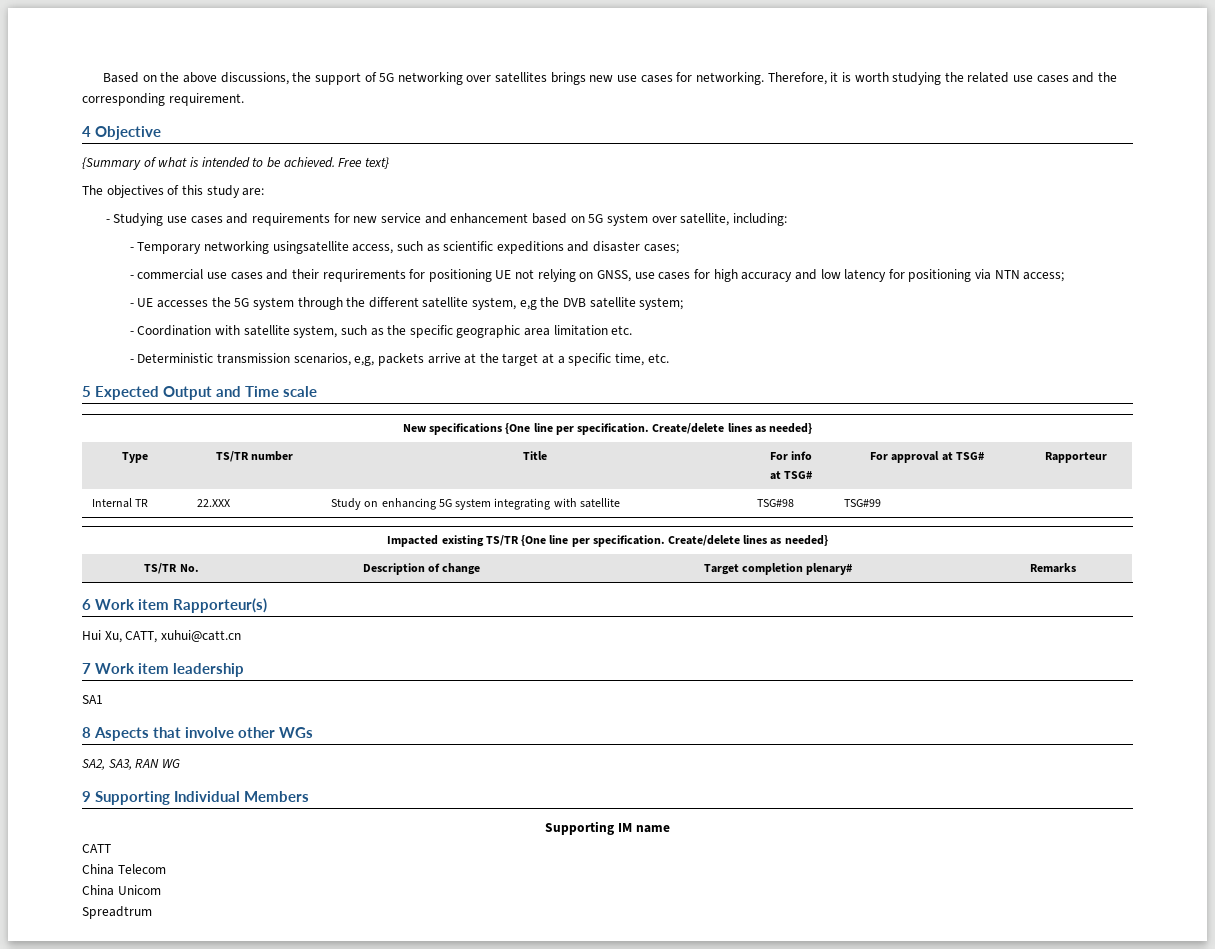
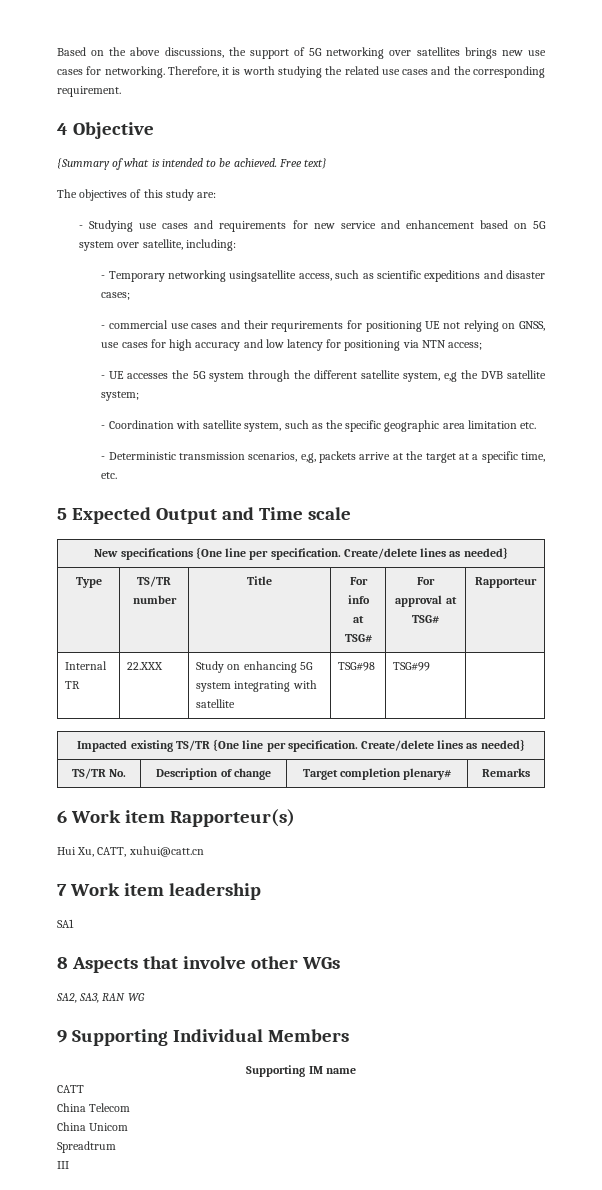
+ III

